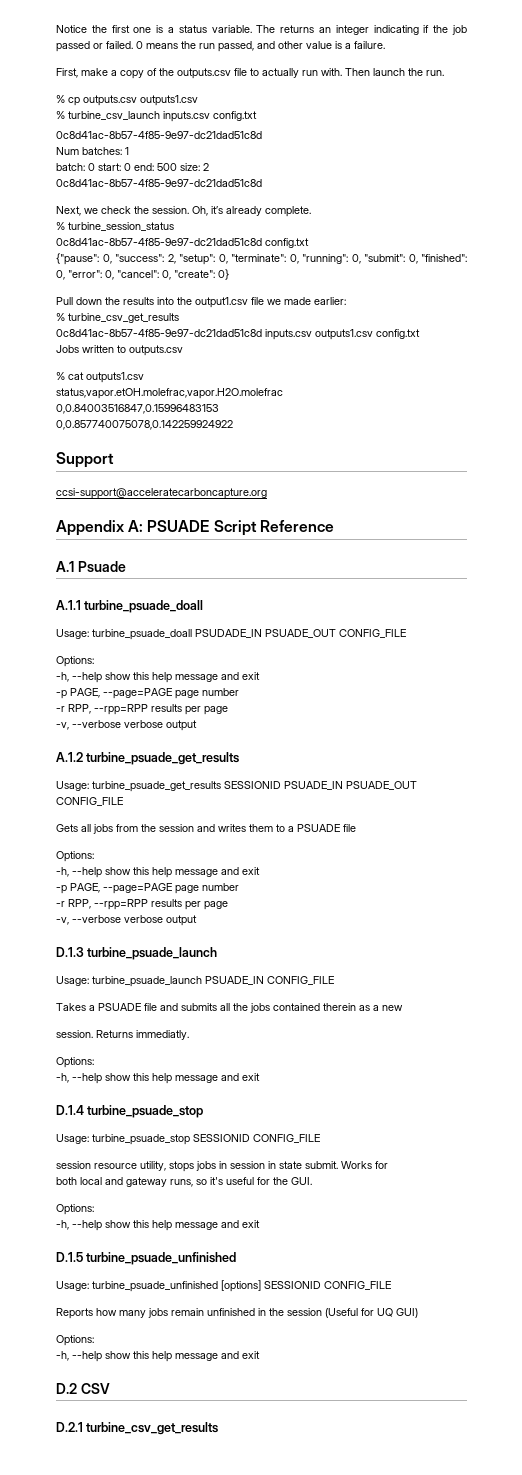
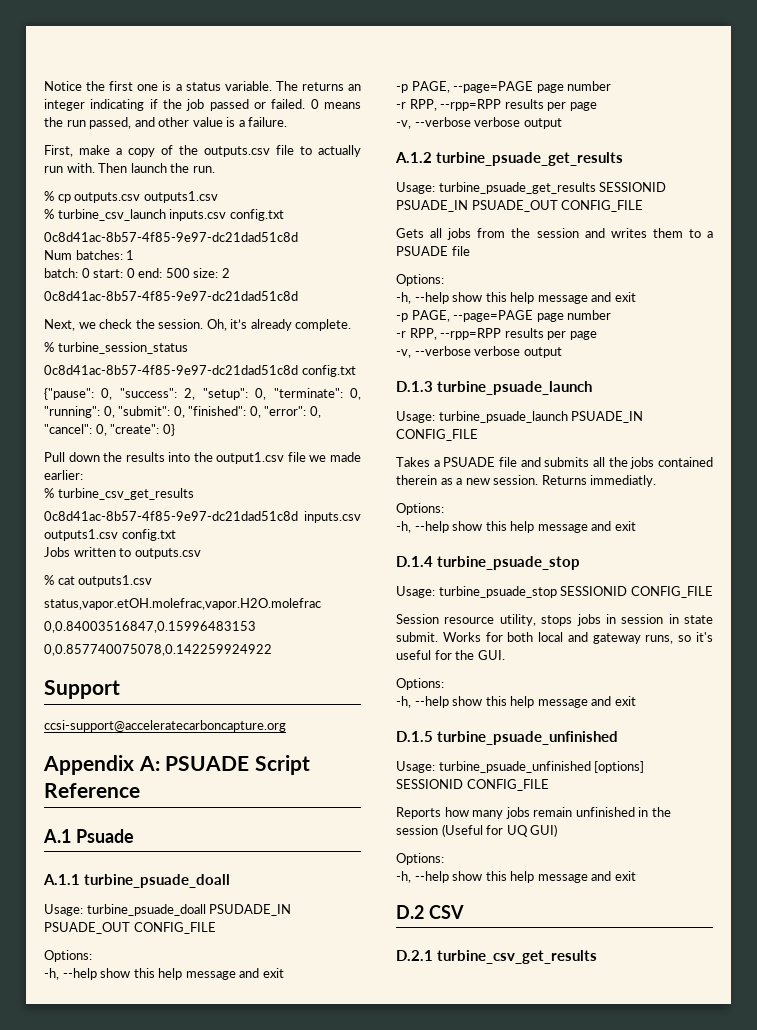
- Takes a PSUADE file and submits all the jobs contained therein as a new
- session.
+ Takes a PSUADE file and submits all the jobs contained therein as a new session.
- session resource utility, stops jobs in session in state submit.
+ Session resource utility, stops jobs in session in state submit.
- Works for
- both local and gateway runs, so it's useful for the GUI.
+ Works for both local and gateway runs, so it's useful for the GUI.

